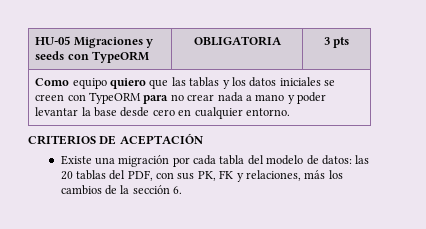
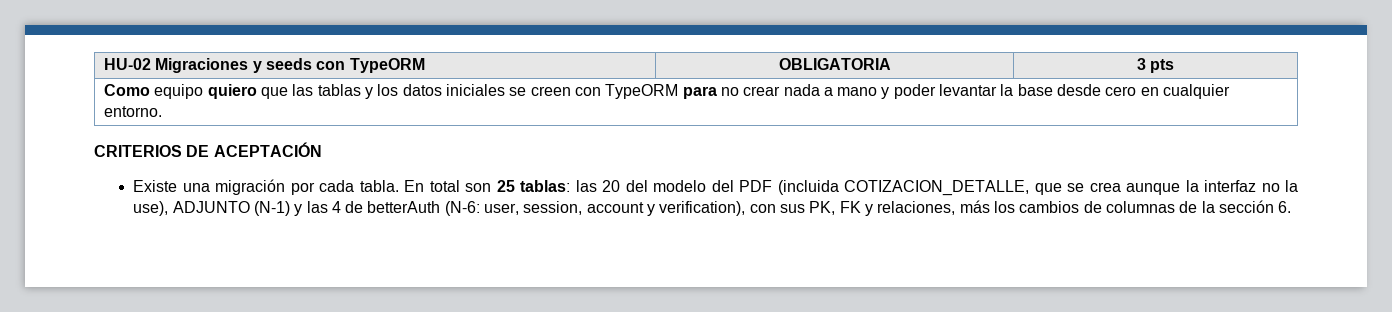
- HU-05 Migraciones y seeds con TypeORM | OBLIGATORIA | 3 pts
+ HU-02 Migraciones y seeds con TypeORM | OBLIGATORIA | 3 pts
- Existe una migración por cada tabla del modelo de datos: las 20 tablas del PDF, con sus PK, FK y relaciones, más los cambios de la sección 6.
+ Existe una migración por cada tabla. En total son 25 tablas: las 20 del modelo del PDF (incluida COTIZACION_DETALLE, que se crea aunque la interfaz no la use), ADJUNTO (N-1) y las 4 de betterAuth (N-6: user, session, account y verification), con sus PK, FK y relaciones, más los cambios de columnas de la sección 6.

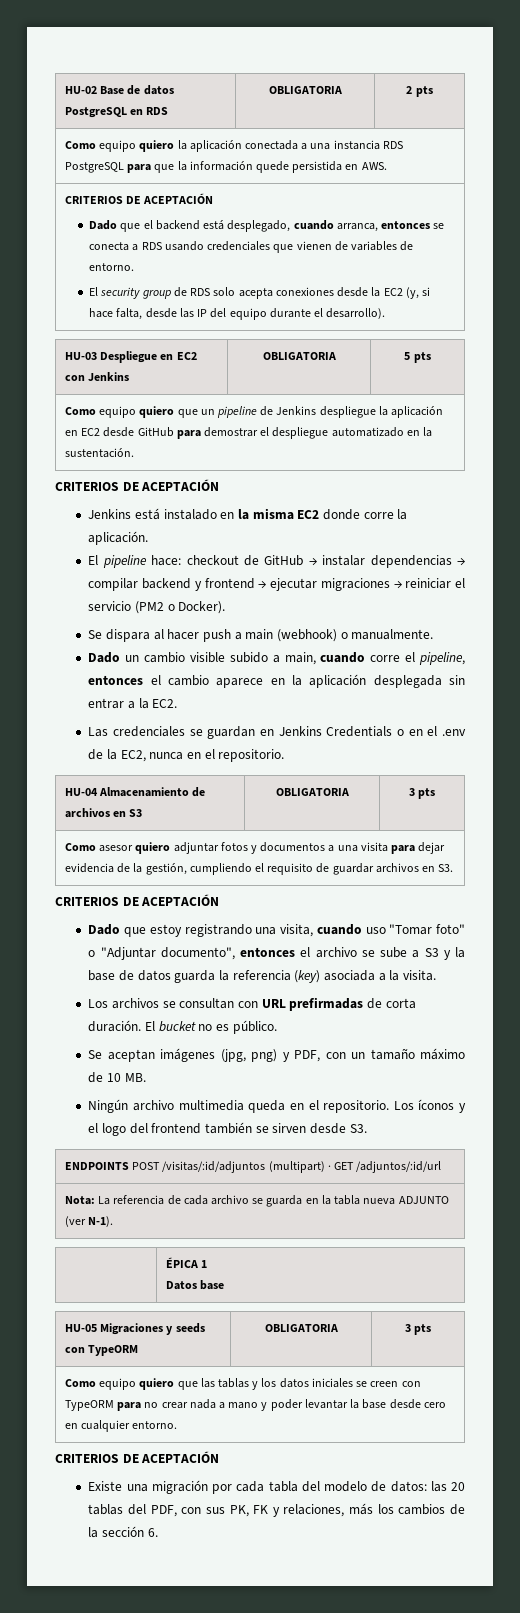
- HU-02 Migraciones y seeds con TypeORM | OBLIGATORIA | 3 pts
+ HU-02 Base de datos PostgreSQL en RDS | OBLIGATORIA | 2 pts
+ Como equipo quiero la aplicación conectada a una instancia RDS PostgreSQL para que la información quede persistida en AWS.
+ CRITERIOS DE ACEPTACIÓN
+ Dado que el backend está desplegado, cuando arranca, entonces se conecta a RDS usando credenciales que vienen de variables de entorno.
+ El security group de RDS solo acepta conexiones desde la EC2 (y, si hace falta, desde las IP del equipo durante el desarrollo).
+ HU-03 Despliegue en EC2 con Jenkins | OBLIGATORIA | 5 pts
+ Como equipo quiero que un pipeline de Jenkins despliegue la aplicación en EC2 desde GitHub para demostrar el despliegue automatizado en la sustentación.
+ CRITERIOS DE ACEPTACIÓN
+ Jenkins está instalado en la misma EC2 donde corre la aplicación.
+ El pipeline hace: checkout de GitHub → instalar dependencias → compilar backend y frontend → ejecutar migraciones → reiniciar el servicio (PM2 o Docker).
+ Se dispara al hacer push a main (webhook) o manualmente.
+ Dado un cambio visible subido a main, cuando corre el pipeline, entonces el cambio aparece en la aplicación desplegada sin entrar a la EC2.
+ Las credenciales se guardan en Jenkins Credentials o en el .env de la EC2, nunca en el repositorio.
+ HU-04 Almacenamiento de archivos en S3 | OBLIGATORIA | 3 pts
+ Como asesor quiero adjuntar fotos y documentos a una visita para dejar evidencia de la gestión, cumpliendo el requisito de guardar archivos en S3.
+ CRITERIOS DE ACEPTACIÓN
+ Dado que estoy registrando una visita, cuando uso "Tomar foto" o "Adjuntar documento", entonces el archivo se sube a S3 y la base de datos guarda la referencia (key) asociada a la visita.
+ Los archivos se consultan con URL prefirmadas de corta duración. El bucket no es público.
+ Se aceptan imágenes (jpg, png) y PDF, con un tamaño máximo de 10 MB.
+ Ningún archivo multimedia queda en el repositorio. Los íconos y el logo del frontend también se sirven desde S3.
+ ENDPOINTS POST /visitas/:id/adjuntos (multipart) · GET /adjuntos/:id/url
+ Nota: La referencia de cada archivo se guarda en la tabla nueva ADJUNTO (ver N-1).
+ | ÉPICA 1
+ Datos base
+ HU-05 Migraciones y seeds con TypeORM | OBLIGATORIA | 3 pts
- Existe una migración por cada tabla. En total son 25 tablas: las 20 del modelo del PDF (incluida COTIZACION_DETALLE, que se crea aunque la interfaz no la use), ADJUNTO (N-1) y las 4 de betterAuth (N-6: user, session, account y verification), con sus PK, FK y relaciones, más los cambios de columnas de la sección 6.
+ Existe una migración por cada tabla del modelo de datos: las 20 tablas del PDF, con sus PK, FK y relaciones, más los cambios de la sección 6.

